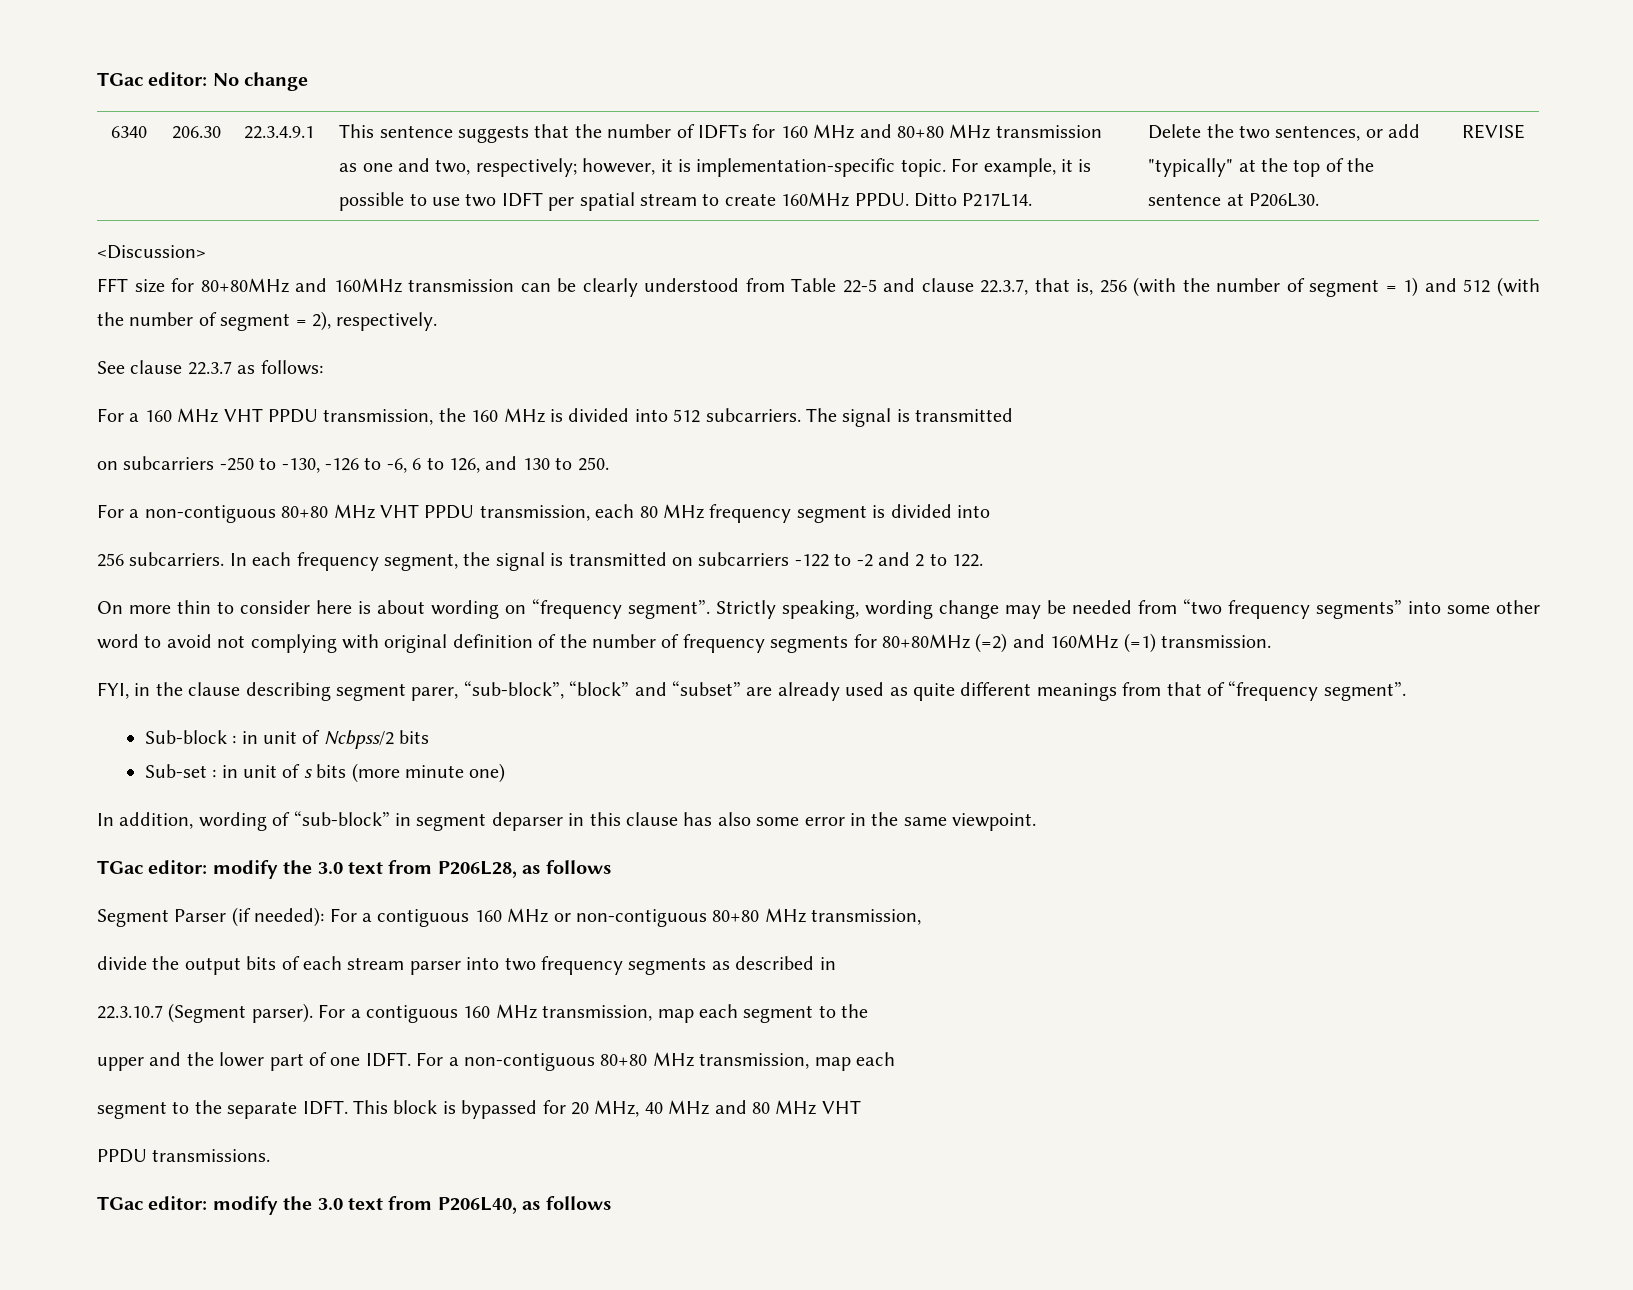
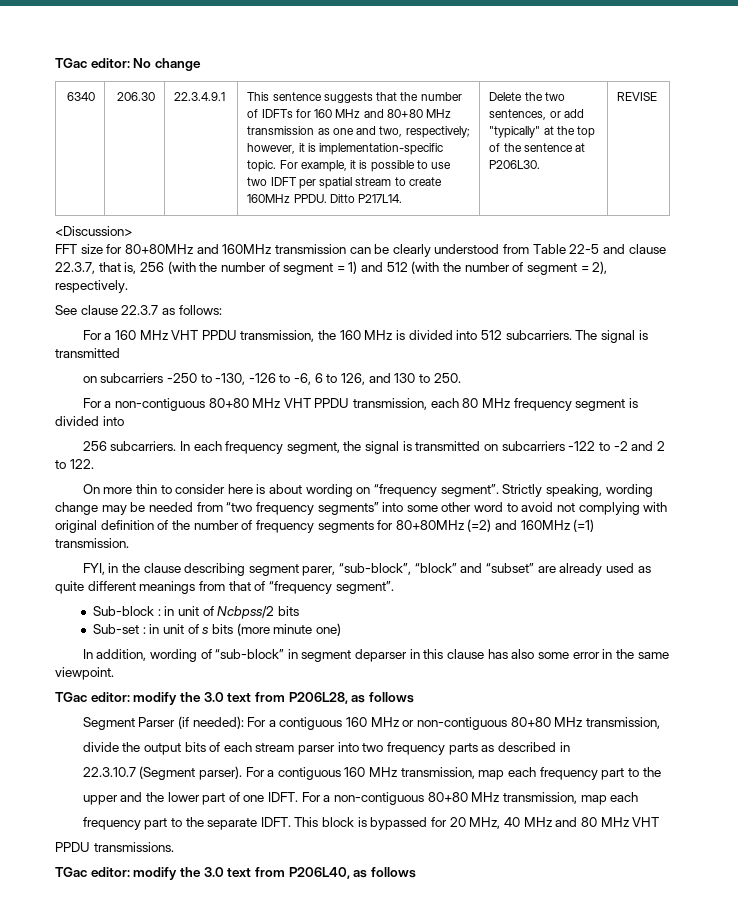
- divide the output bits of each stream parser into two frequency segments as described in
+ divide the output bits of each stream parser into two frequency parts as described in
- For a contiguous 160 MHz transmission, map each segment to the
+ For a contiguous 160 MHz transmission, map each frequency part to the
- segment to the separate IDFT.
+ frequency part to the separate IDFT.

